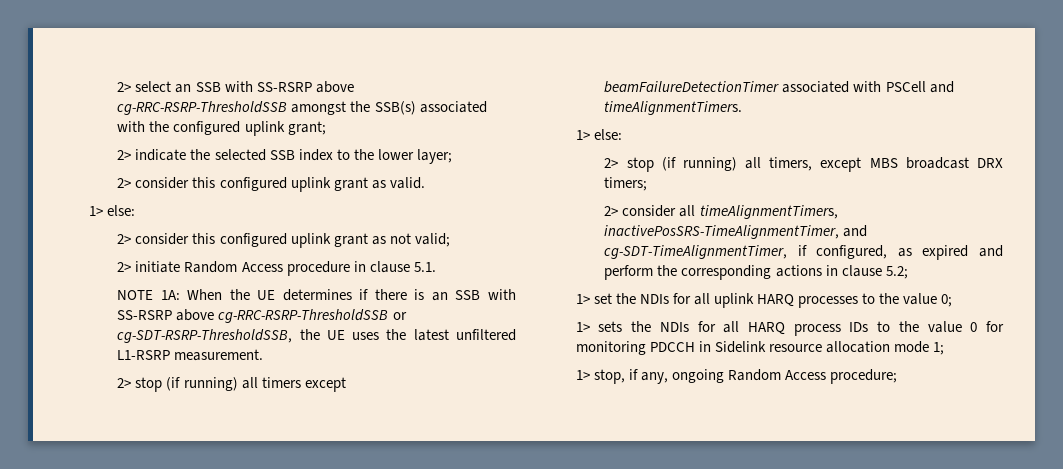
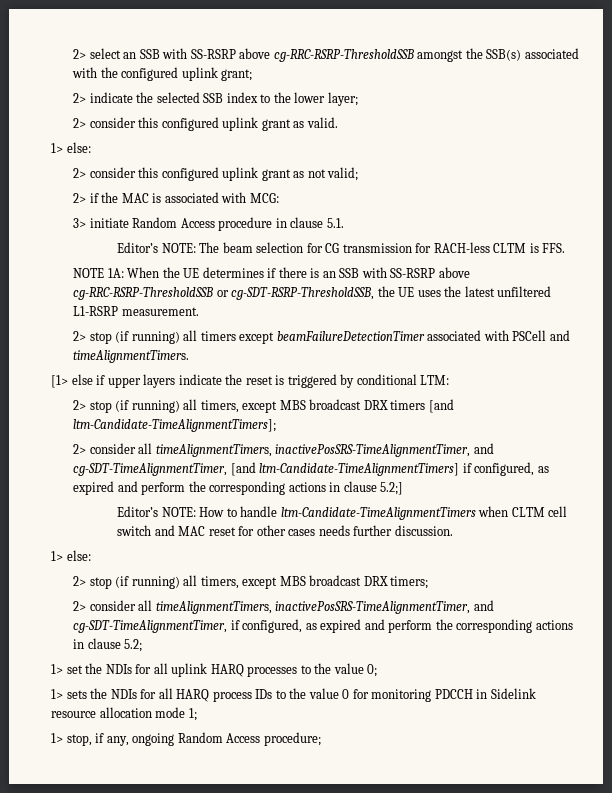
- 2> initiate Random Access procedure in clause 5.1.
+ 2> if the MAC is associated with MCG:
+ 3> initiate Random Access procedure in clause 5.1.
+ Editor’s NOTE: The beam selection for CG transmission for RACH-less CLTM is FFS.
+ [1> else if upper layers indicate the reset is triggered by conditional LTM:
+ 2> stop (if running) all timers, except MBS broadcast DRX timers [and ltm-Candidate-TimeAlignmentTimers];
+ 2> consider all timeAlignmentTimers, inactivePosSRS-TimeAlignmentTimer, and cg-SDT-TimeAlignmentTimer, [and ltm-Candidate-TimeAlignmentTimers] if configured, as expired and perform the corresponding actions in clause 5.2;]
+ Editor’s NOTE: How to handle ltm-Candidate-TimeAlignmentTimers when CLTM cell switch and MAC reset for other cases needs further discussion.

